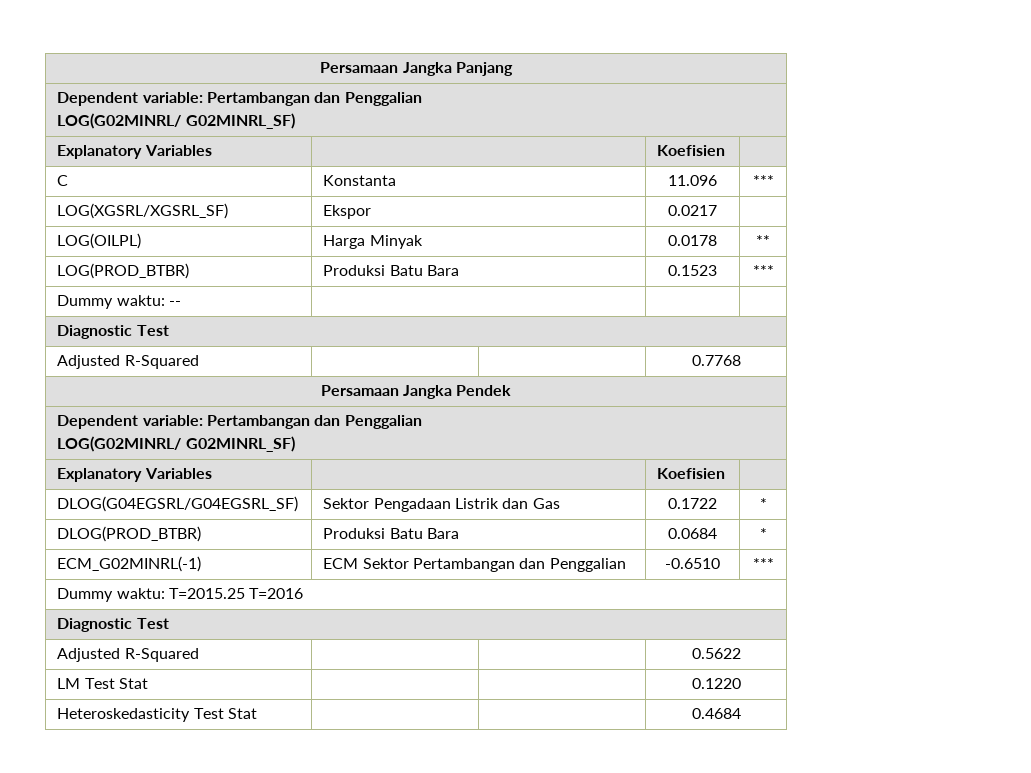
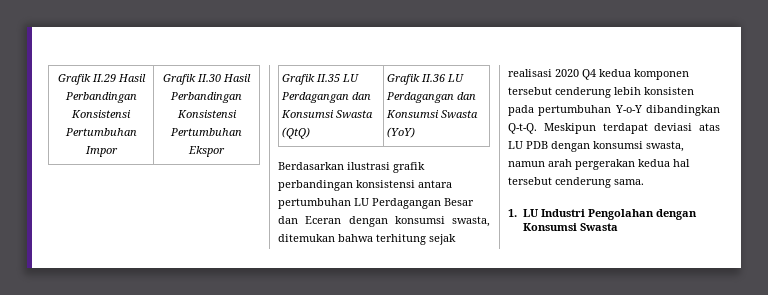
- Persamaan Jangka Panjang
- Dependent variable: Pertambangan dan Penggalian
- LOG(G02MINRL/ G02MINRL_SF)
- Explanatory Variables | | Koefisien |
- C | Konstanta | 11.096 | ***
- LOG(XGSRL/XGSRL_SF) | Ekspor | 0.0217 |
- LOG(OILPL) | Harga Minyak | 0.0178 | **
- LOG(PROD_BTBR) | Produksi Batu Bara | 0.1523 | ***
- Dummy waktu: -- | | |
- Diagnostic Test
- Adjusted R-Squared | | | 0.7768
- Persamaan Jangka Pendek
- Dependent variable: Pertambangan dan Penggalian
- LOG(G02MINRL/ G02MINRL_SF)
- Explanatory Variables | | Koefisien |
- DLOG(G04EGSRL/G04EGSRL_SF) | Sektor Pengadaan Listrik dan Gas | 0.1722 | *
- DLOG(PROD_BTBR) | Produksi Batu Bara | 0.0684 | *
- ECM_G02MINRL(-1) | ECM Sektor Pertambangan dan Penggalian | -0.6510 | ***
- Dummy waktu: T=2015.25 T=2016
- Diagnostic Test
- Adjusted R-Squared | | | 0.5622
- LM Test Stat | | | 0.1220
- Heteroskedasticity Test Stat | | | 0.4684
+ Grafik II.29 Hasil Perbandingan Konsistensi Pertumbuhan Impor | Grafik II.30 Hasil Perbandingan Konsistensi Pertumbuhan Ekspor
+ Grafik II.35 LU Perdagangan dan Konsumsi Swasta (QtQ) | Grafik II.36 LU Perdagangan dan Konsumsi Swasta (YoY)
+ Berdasarkan ilustrasi grafik perbandingan konsistensi antara pertumbuhan LU Perdagangan Besar dan Eceran dengan konsumsi swasta, ditemukan bahwa terhitung sejak realisasi 2020 Q4 kedua komponen tersebut cenderung lebih konsisten pada pertumbuhan Y-o-Y dibandingkan Q-t-Q. Meskipun terdapat deviasi atas LU PDB dengan konsumsi swasta, namun arah pergerakan kedua hal tersebut cenderung sama.
+ 1. LU Industri Pengolahan dengan Konsumsi Swasta

